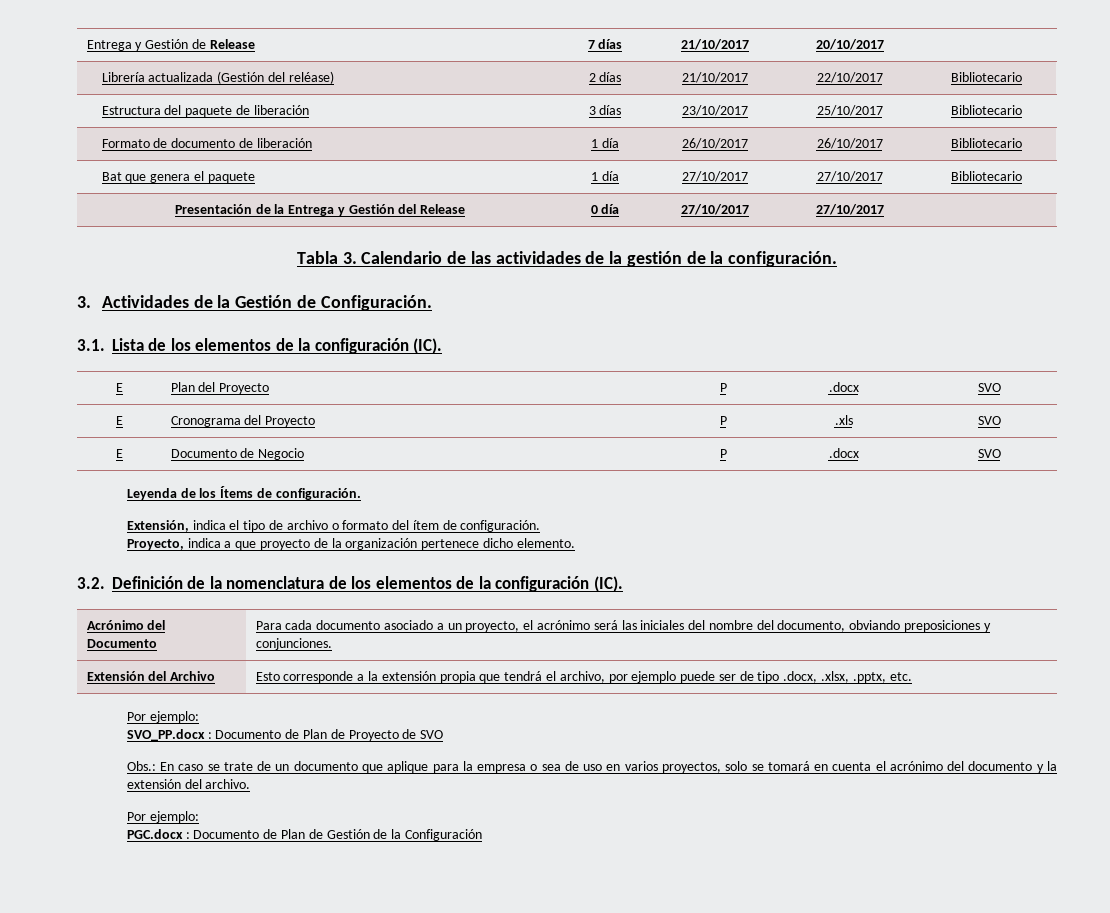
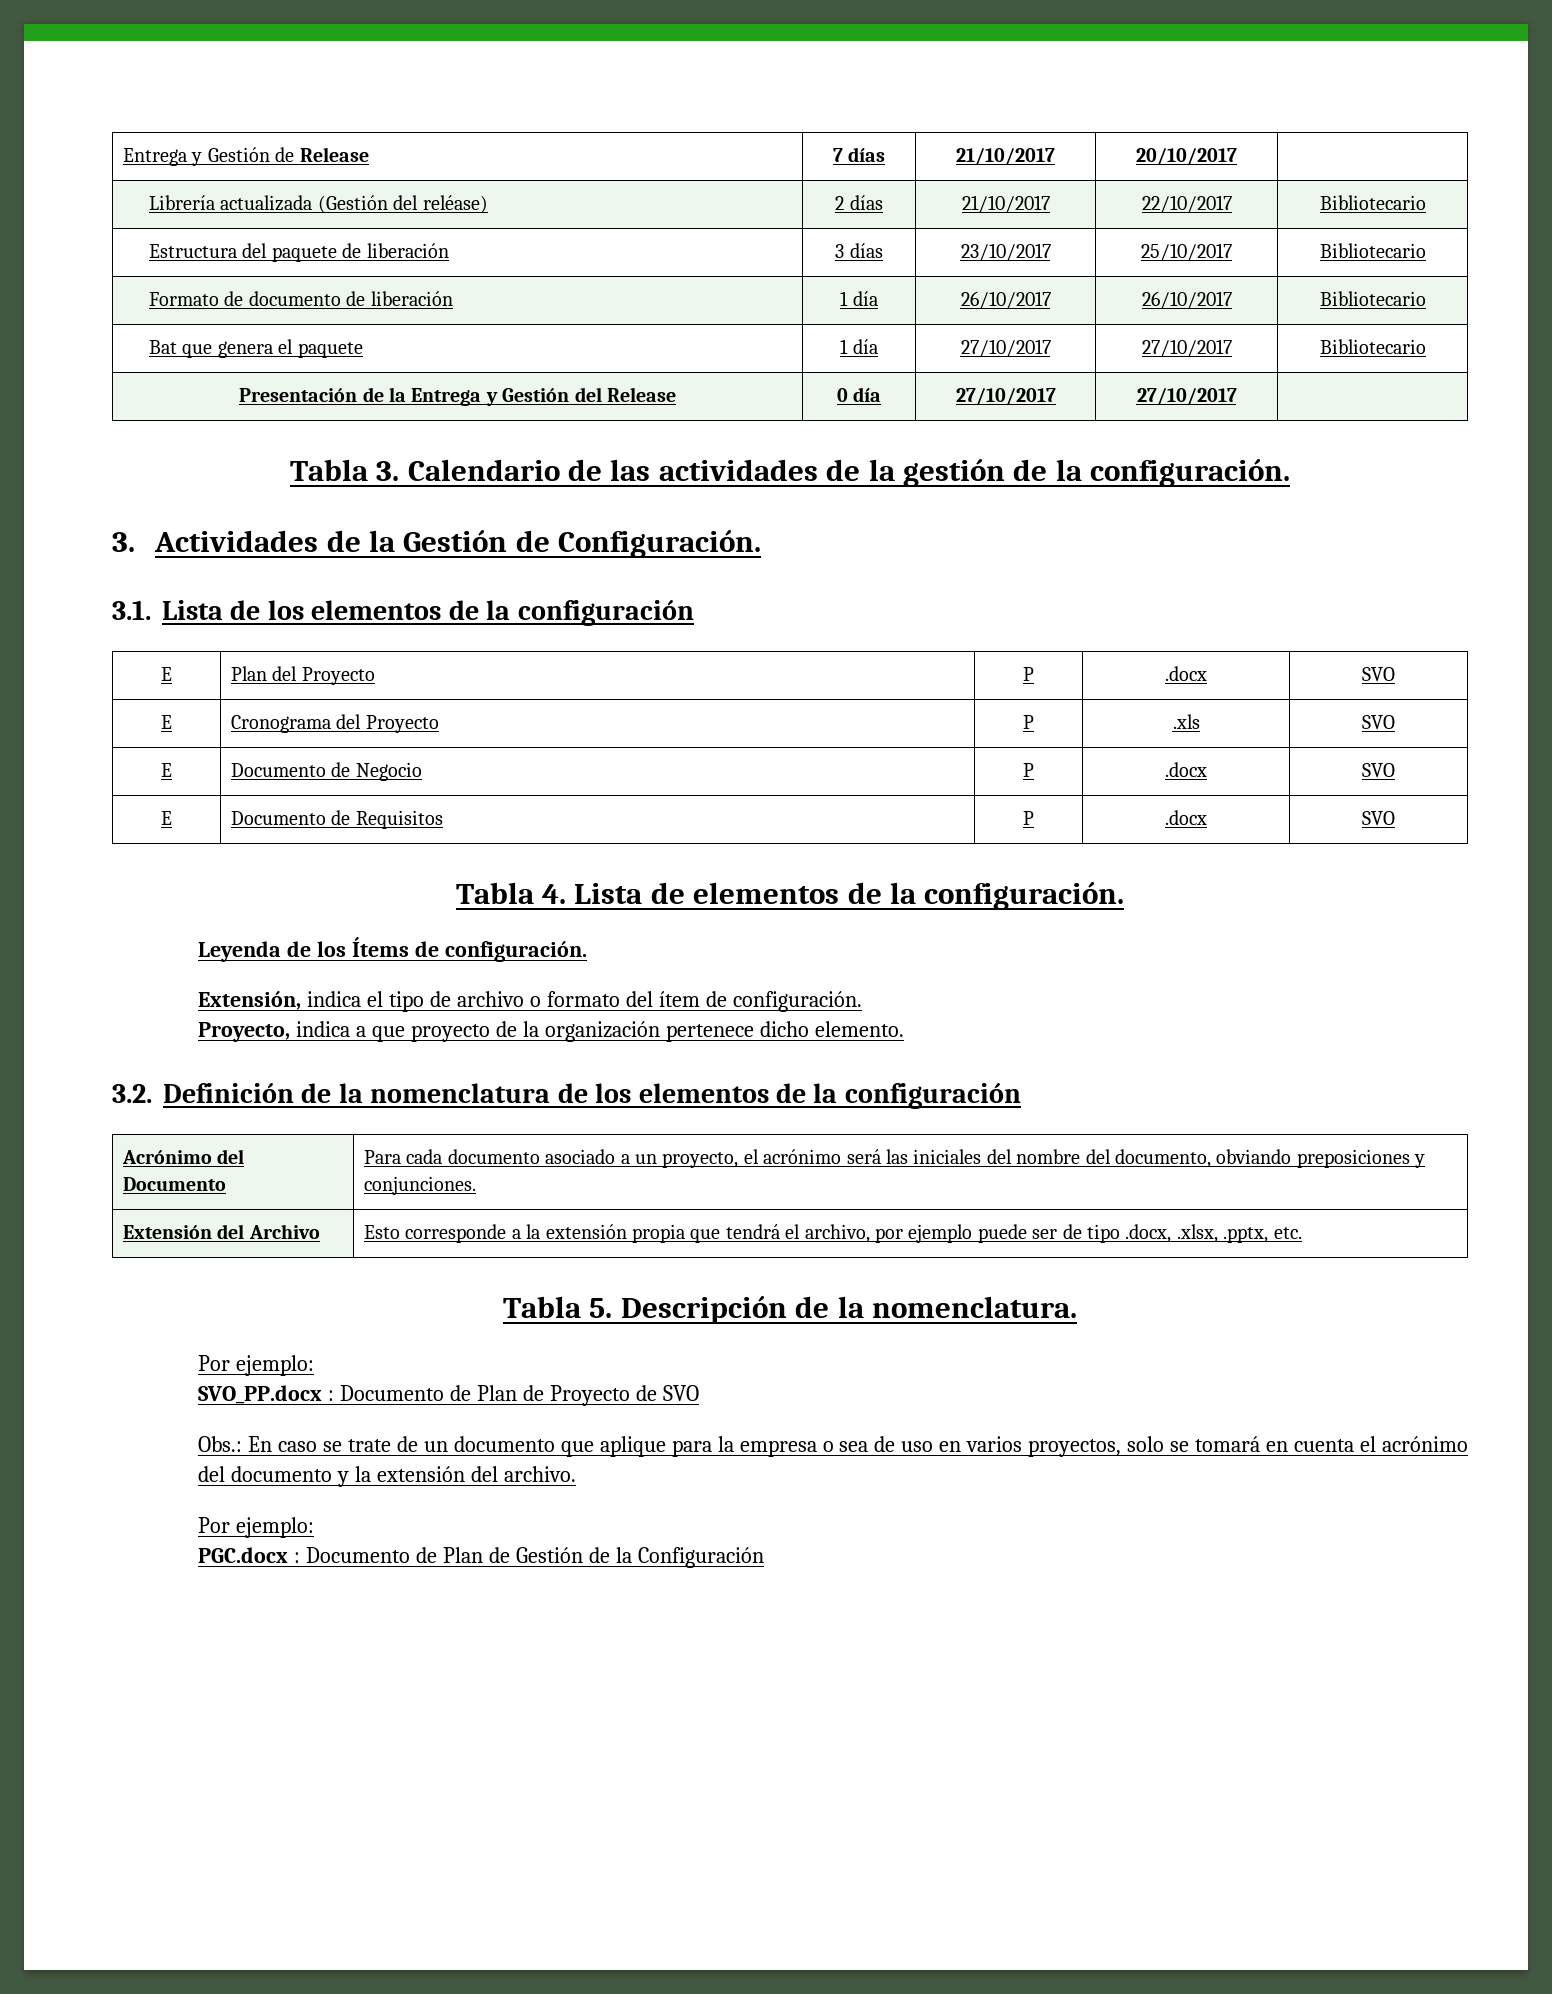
- 3.1. Lista de los elementos de la configuración (IC).
+ 3.1. Lista de los elementos de la configuración
+ E | Documento de Requisitos | P | .docx | SVO
+ Tabla 4. Lista de elementos de la configuración.
- 3.2. Definición de la nomenclatura de los elementos de la configuración (IC).
+ 3.2. Definición de la nomenclatura de los elementos de la configuración
+ Tabla 5. Descripción de la nomenclatura.

